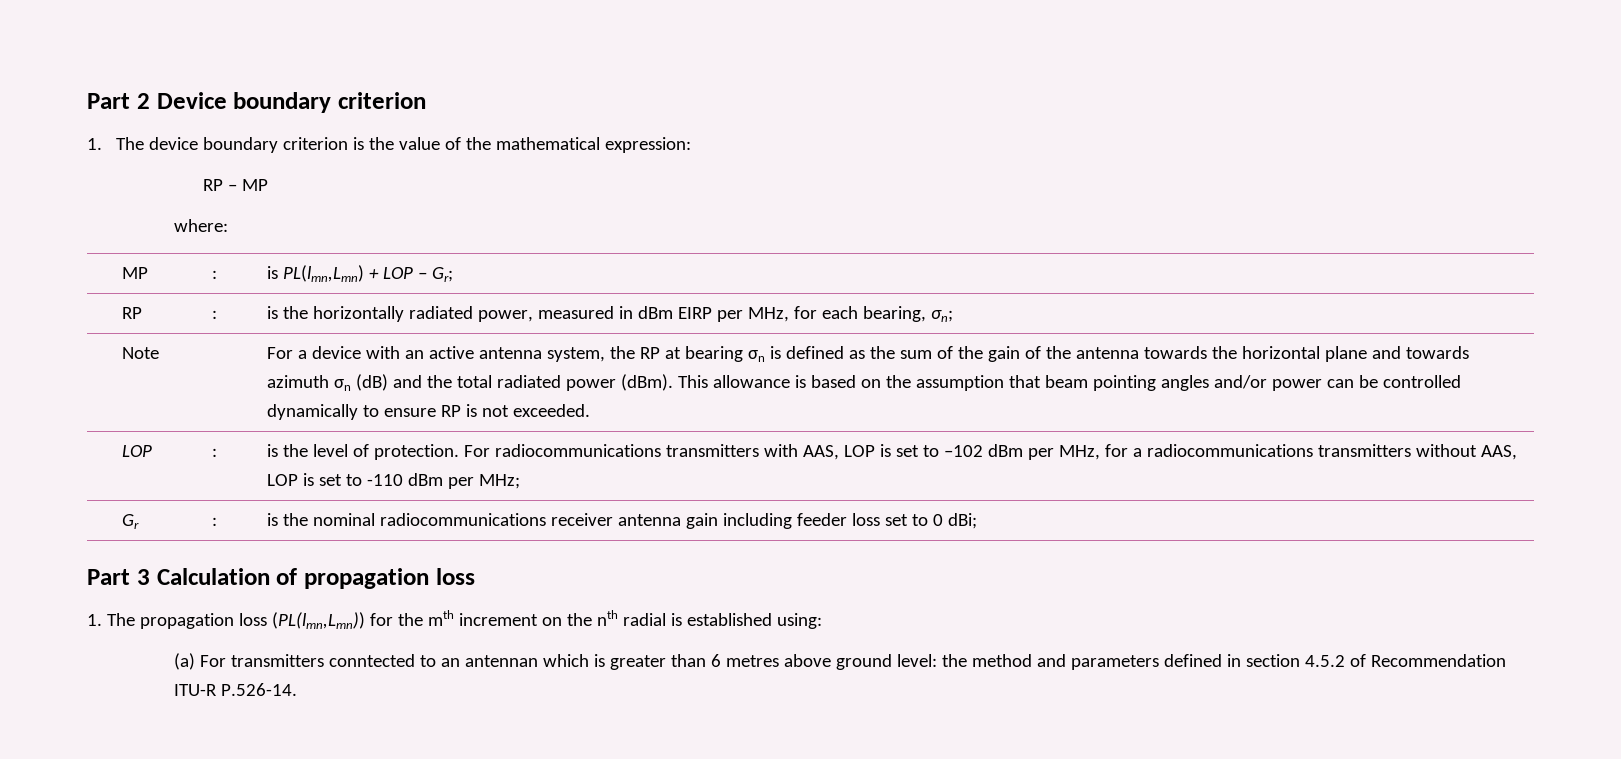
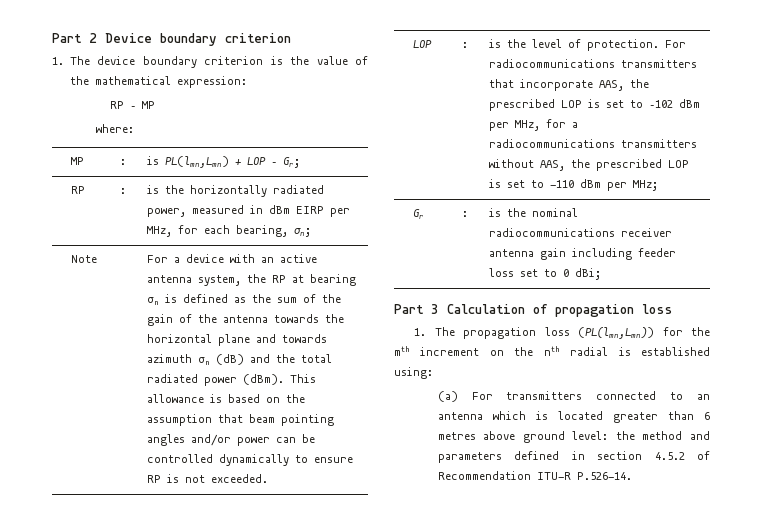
- LOP | : | is the level of protection. For radiocommunications transmitters with AAS, LOP is set to –102 dBm per MHz, for a radiocommunications transmitters without AAS, LOP is set to -110 dBm per MHz;
+ LOP | : | is the level of protection. For radiocommunications transmitters that incorporate AAS, the prescribed LOP is set to –102 dBm per MHz, for a radiocommunications transmitters without AAS, the prescribed LOP is set to -110 dBm per MHz;
- (a) For transmitters conntected to an antennan which is greater than 6 metres above ground level: the method and parameters defined in section 4.5.2 of Recommendation ITU-R P.526-14.
+ (a) For transmitters connected to an antenna which is located greater than 6 metres above ground level: the method and parameters defined in section 4.5.2 of Recommendation ITU-R P.526-14.

